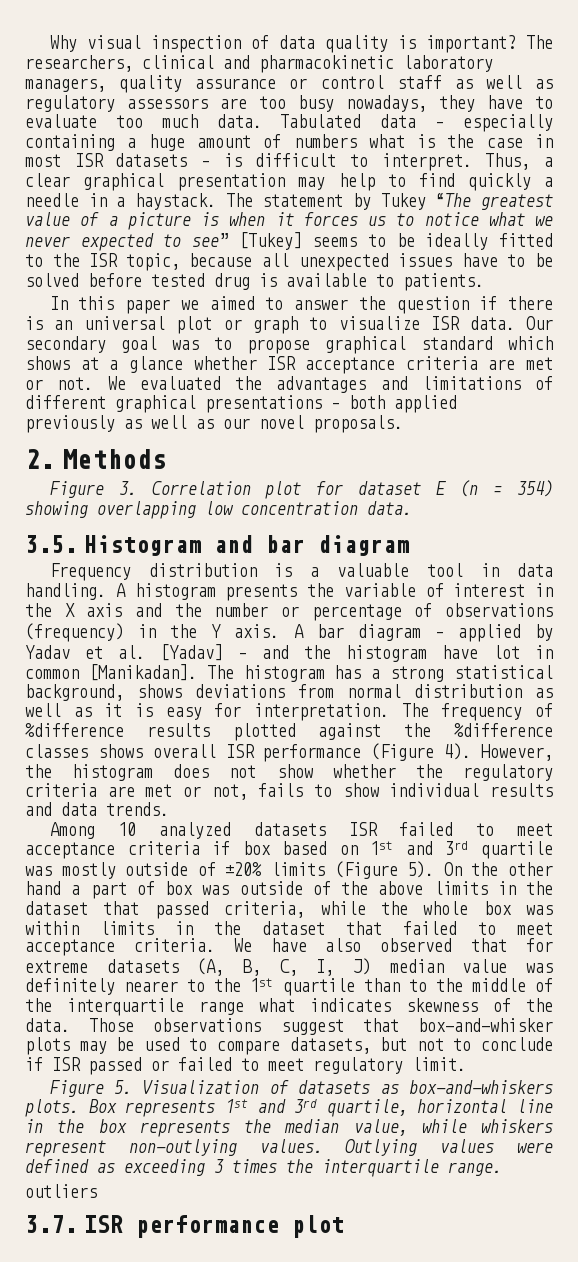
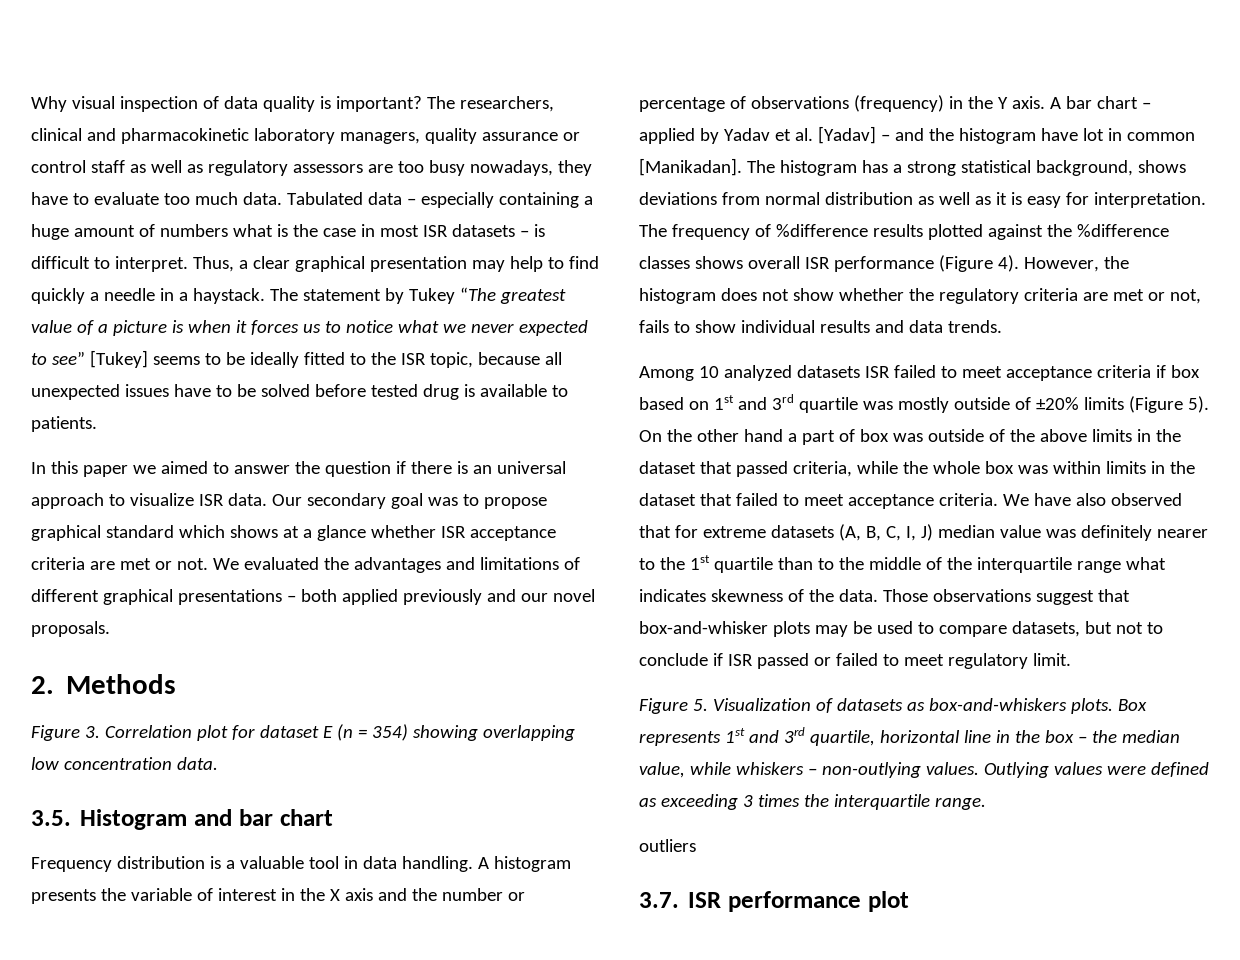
- In this paper we aimed to answer the question if there is an universal plot or graph to visualize ISR data.
+ In this paper we aimed to answer the question if there is an universal approach to visualize ISR data.
- We evaluated the advantages and limitations of different graphical presentations – both applied previously as well as our novel proposals.
+ We evaluated the advantages and limitations of different graphical presentations – both applied previously and our novel proposals.
- 3.5. Histogram and bar diagram
+ 3.5. Histogram and bar chart
- A bar diagram – applied by Yadav et al. [Yadav] – and the histogram have lot in common [Manikadan].
+ A bar chart – applied by Yadav et al. [Yadav] – and the histogram have lot in common [Manikadan].
- Box represents 1st and 3rd quartile, horizontal line in the box represents the median value, while whiskers represent non-outlying values.
+ Box represents 1st and 3rd quartile, horizontal line in the box – the median value, while whiskers – non-outlying values.

